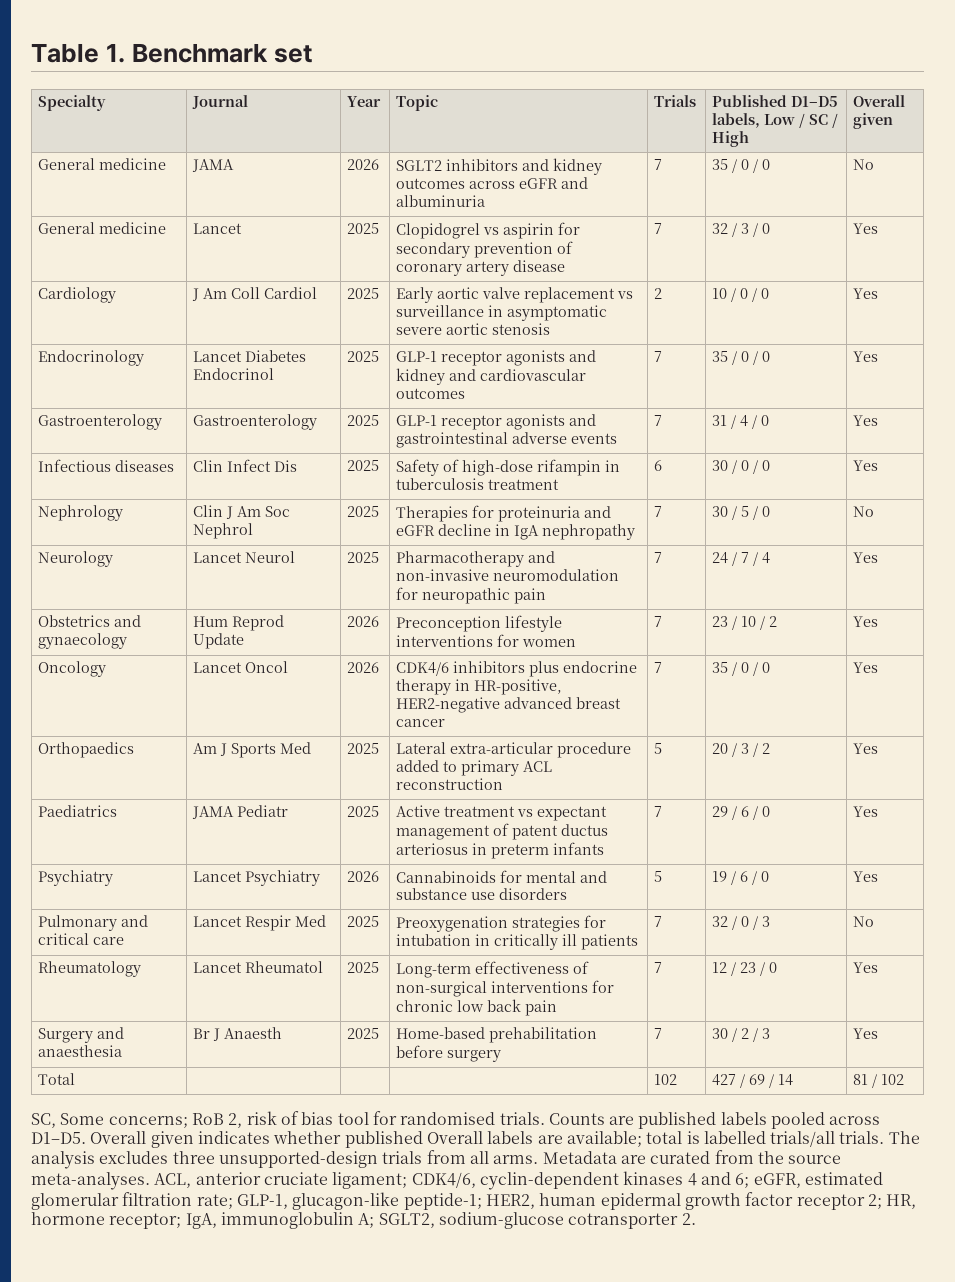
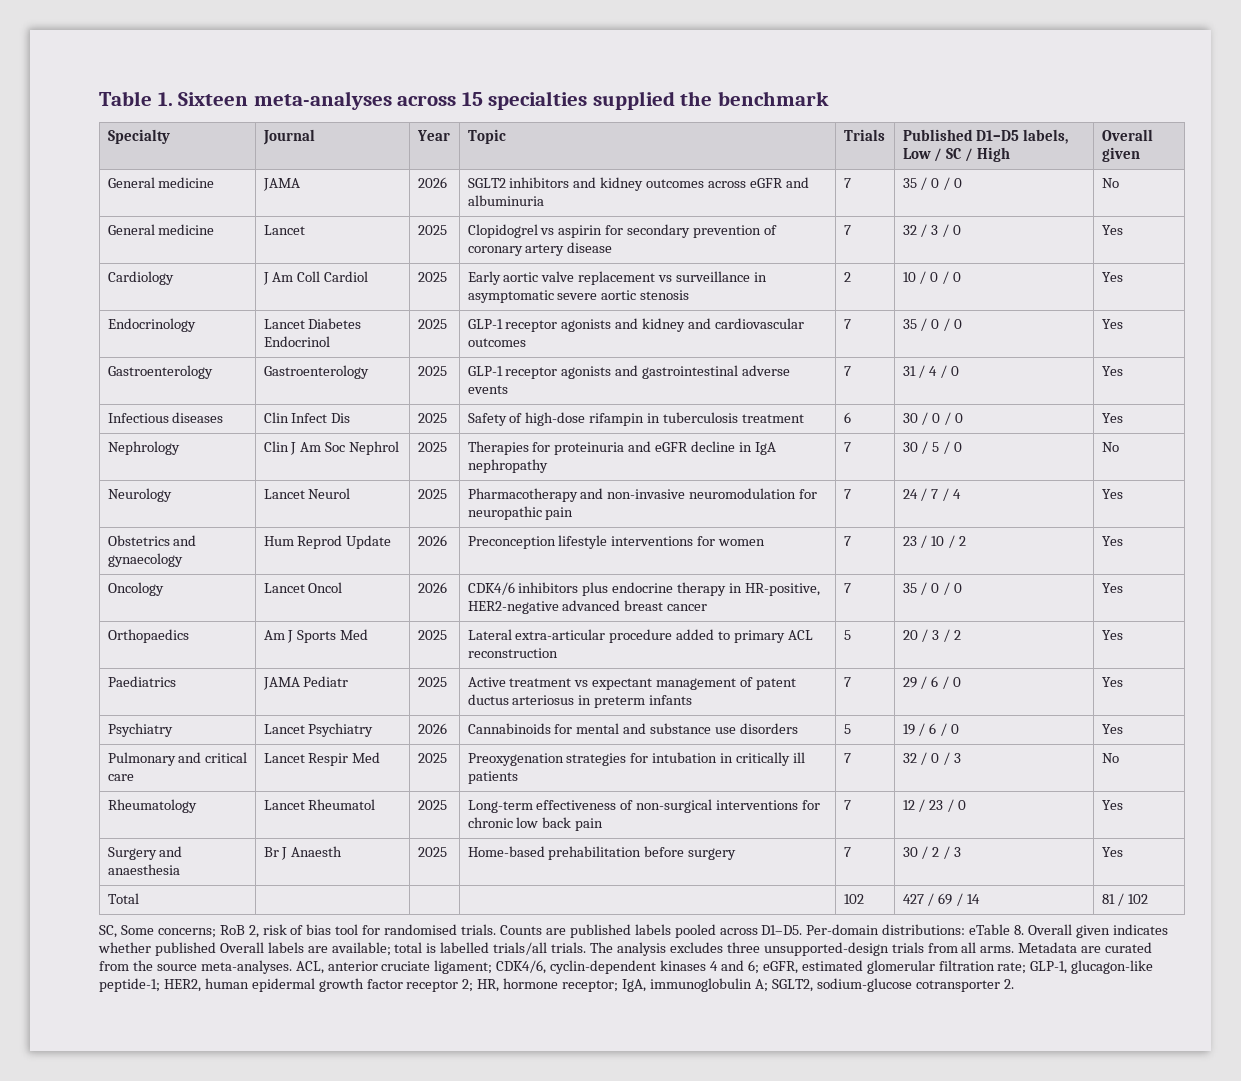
- Table 1. Benchmark set
+ Table 1. Sixteen meta-analyses across 15 specialties supplied the benchmark
- Overall given indicates whether published Overall labels are available; total is labelled trials/all trials.
+ Per-domain distributions: eTable 8. Overall given indicates whether published Overall labels are available; total is labelled trials/all trials.

